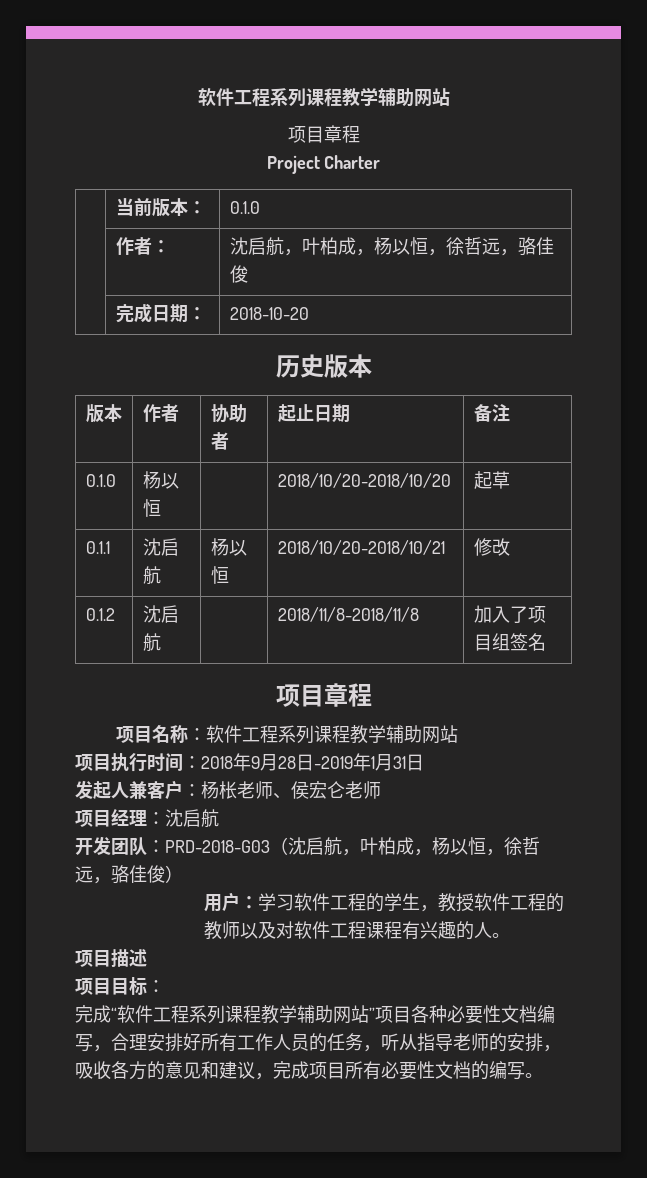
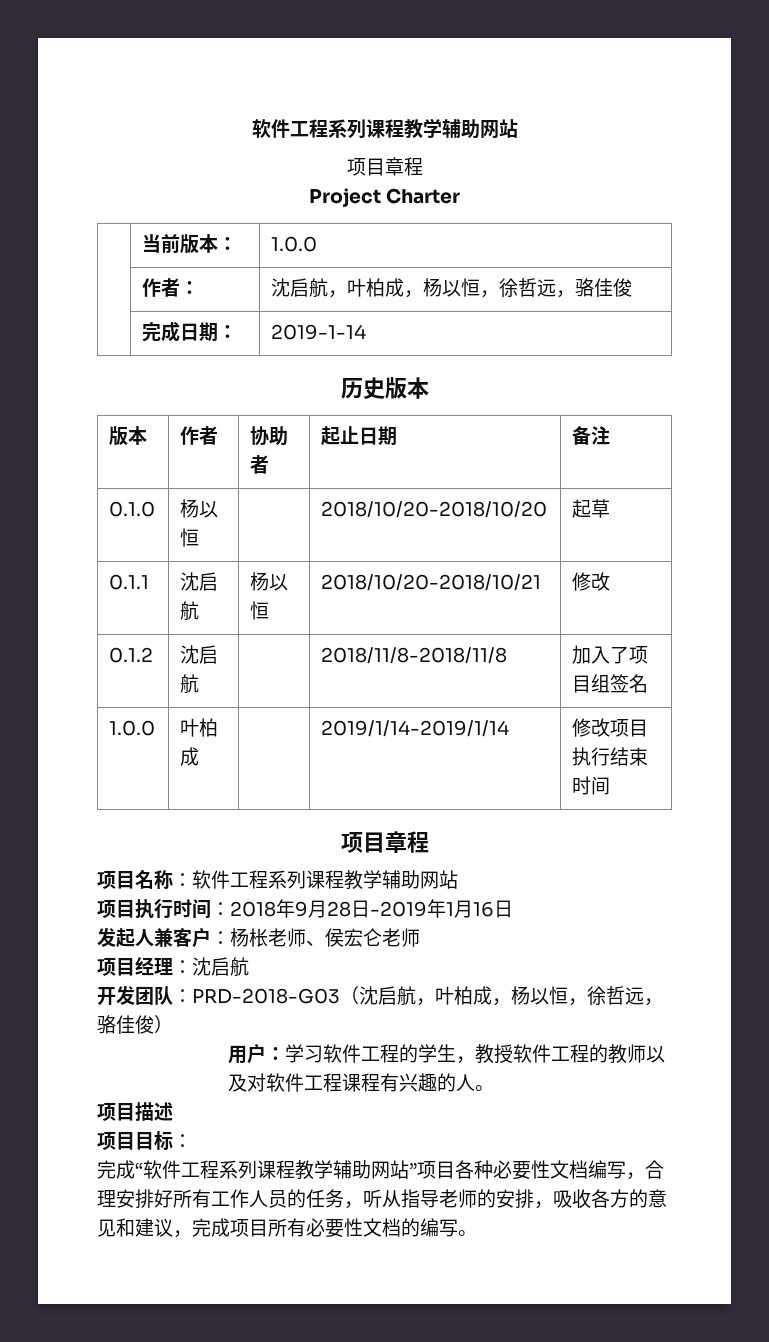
- | 当前版本： | 0.1.0
+ | 当前版本： | 1.0.0
- | 完成日期： | 2018-10-20
+ | 完成日期： | 2019-1-14
+ 1.0.0 | 叶柏成 | | 2019/1/14-2019/1/14 | 修改项目执行结束时间
- 项目执行时间：2018年9月28日-2019年1月31日
+ 项目执行时间：2018年9月28日-2019年1月16日

